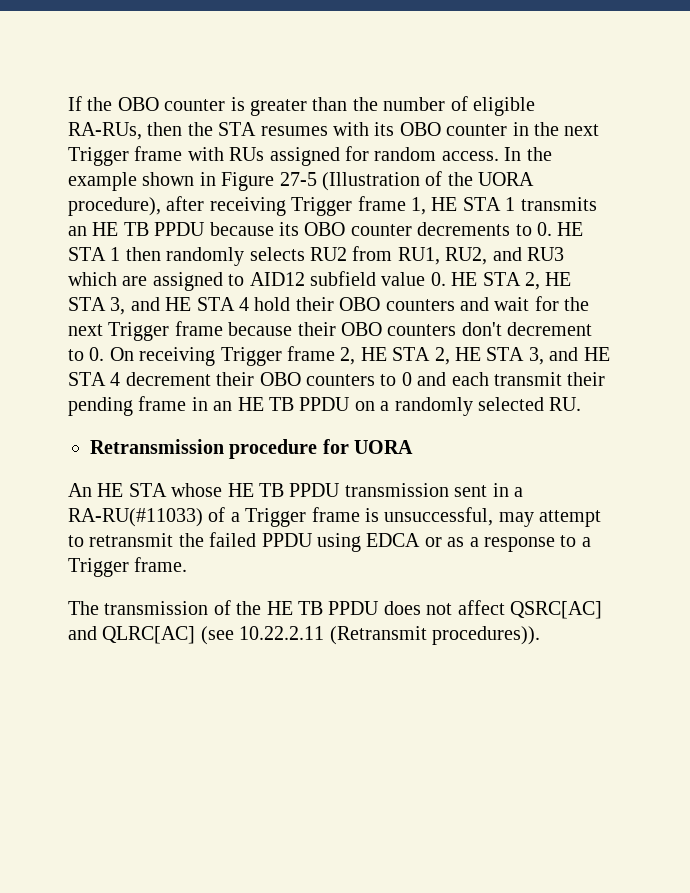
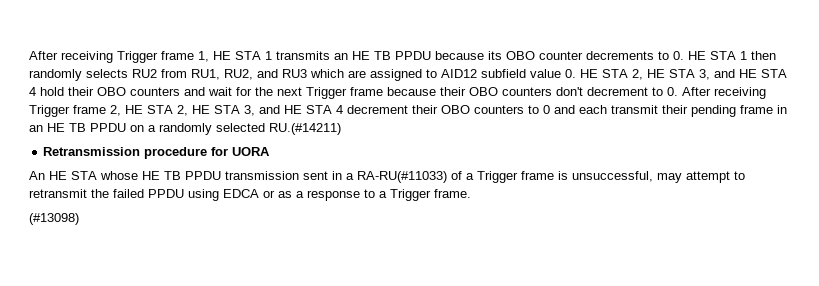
- If the OBO counter is greater than the number of eligible RA-RUs, then the STA resumes with its OBO counter in the next Trigger frame with RUs assigned for random access. In the example shown in Figure 27-5 (Illustration of the UORA procedure), after receiving Trigger frame 1, HE STA 1 transmits an HE TB PPDU because its OBO counter decrements to 0. HE STA 1 then randomly selects RU2 from RU1, RU2, and RU3 which are assigned to AID12 subfield value 0. HE STA 2, HE STA 3, and HE STA 4 hold their OBO counters and wait for the next Trigger frame because their OBO counters don't decrement to 0. On receiving Trigger frame 2, HE STA 2, HE STA 3, and HE STA 4 decrement their OBO counters to 0 and each transmit their pending frame in an HE TB PPDU on a randomly selected RU.
+ After receiving Trigger frame 1, HE STA 1 transmits an HE TB PPDU because its OBO counter decrements to 0. HE STA 1 then randomly selects RU2 from RU1, RU2, and RU3 which are assigned to AID12 subfield value 0. HE STA 2, HE STA 3, and HE STA 4 hold their OBO counters and wait for the next Trigger frame because their OBO counters don't decrement to 0. After receiving Trigger frame 2, HE STA 2, HE STA 3, and HE STA 4 decrement their OBO counters to 0 and each transmit their pending frame in an HE TB PPDU on a randomly selected RU.(#14211)
- The transmission of the HE TB PPDU does not affect QSRC[AC] and QLRC[AC] (see 10.22.2.11 (Retransmit procedures)).
+ (#13098)

